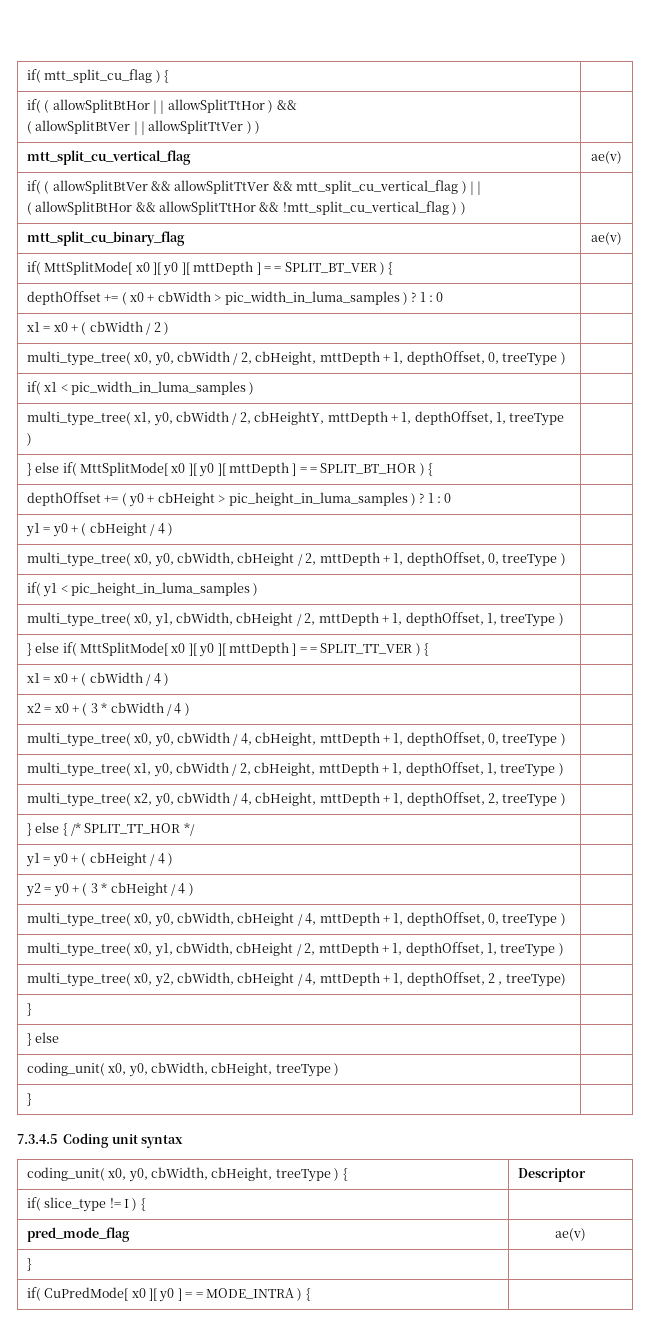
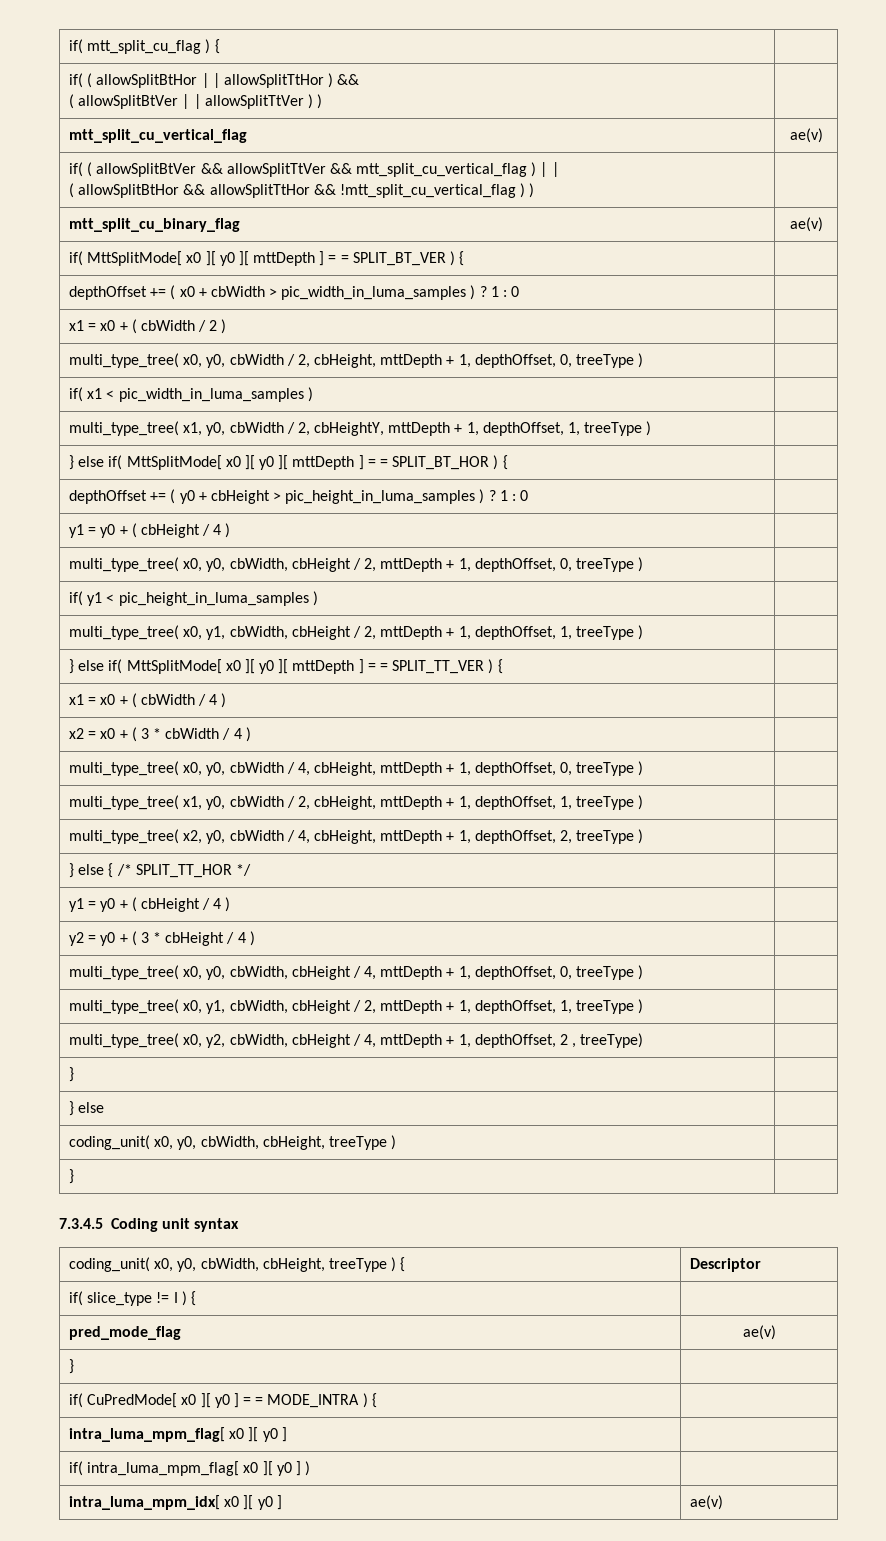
+ intra_luma_mpm_flag[ x0 ][ y0 ] |
+ if( intra_luma_mpm_flag[ x0 ][ y0 ] ) |
+ intra_luma_mpm_idx[ x0 ][ y0 ] | ae(v)

